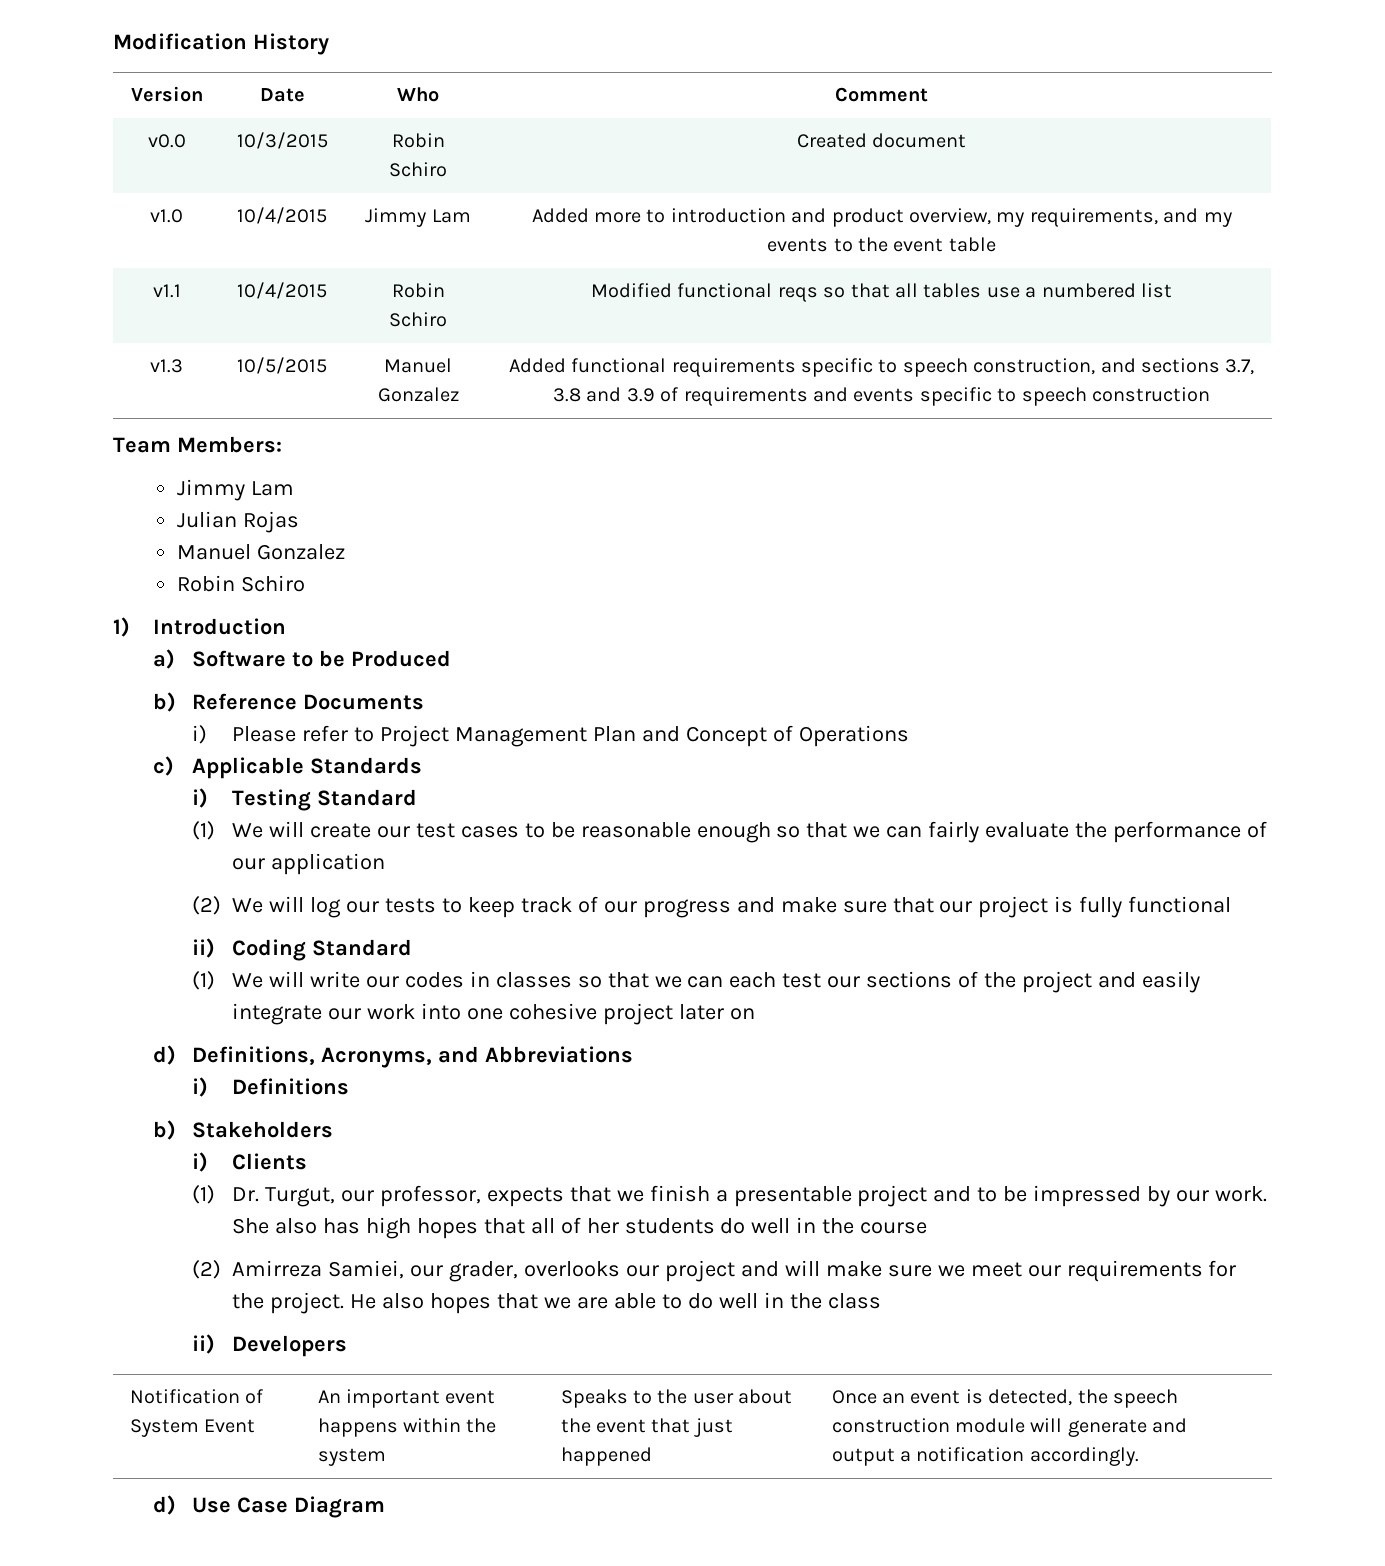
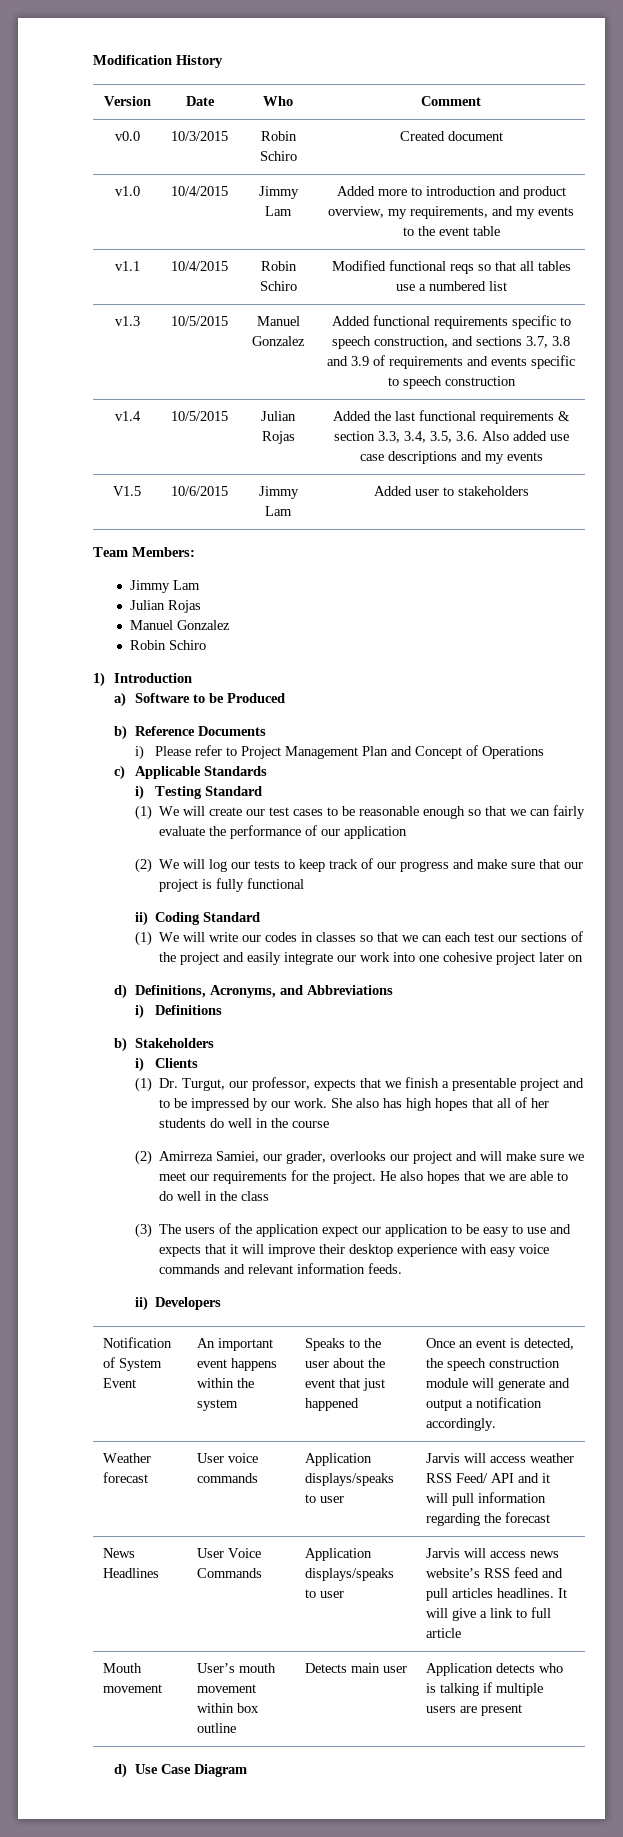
+ v1.4 | 10/5/2015 | Julian Rojas | Added the last functional requirements & section 3.3, 3.4, 3.5, 3.6. Also added use case descriptions and my events
+ V1.5 | 10/6/2015 | Jimmy Lam | Added user to stakeholders
+ (3) The users of the application expect our application to be easy to use and expects that it will improve their desktop experience with easy voice commands and relevant information feeds.
+ Weather forecast | User voice commands | Application displays/speaks to user | Jarvis will access weather RSS Feed/ API and it will pull information regarding the forecast
+ News Headlines | User Voice Commands | Application displays/speaks to user | Jarvis will access news website’s RSS feed and pull articles headlines. It will give a link to full article
+ Mouth movement | User’s mouth movement within box outline | Detects main user | Application detects who is talking if multiple users are present

